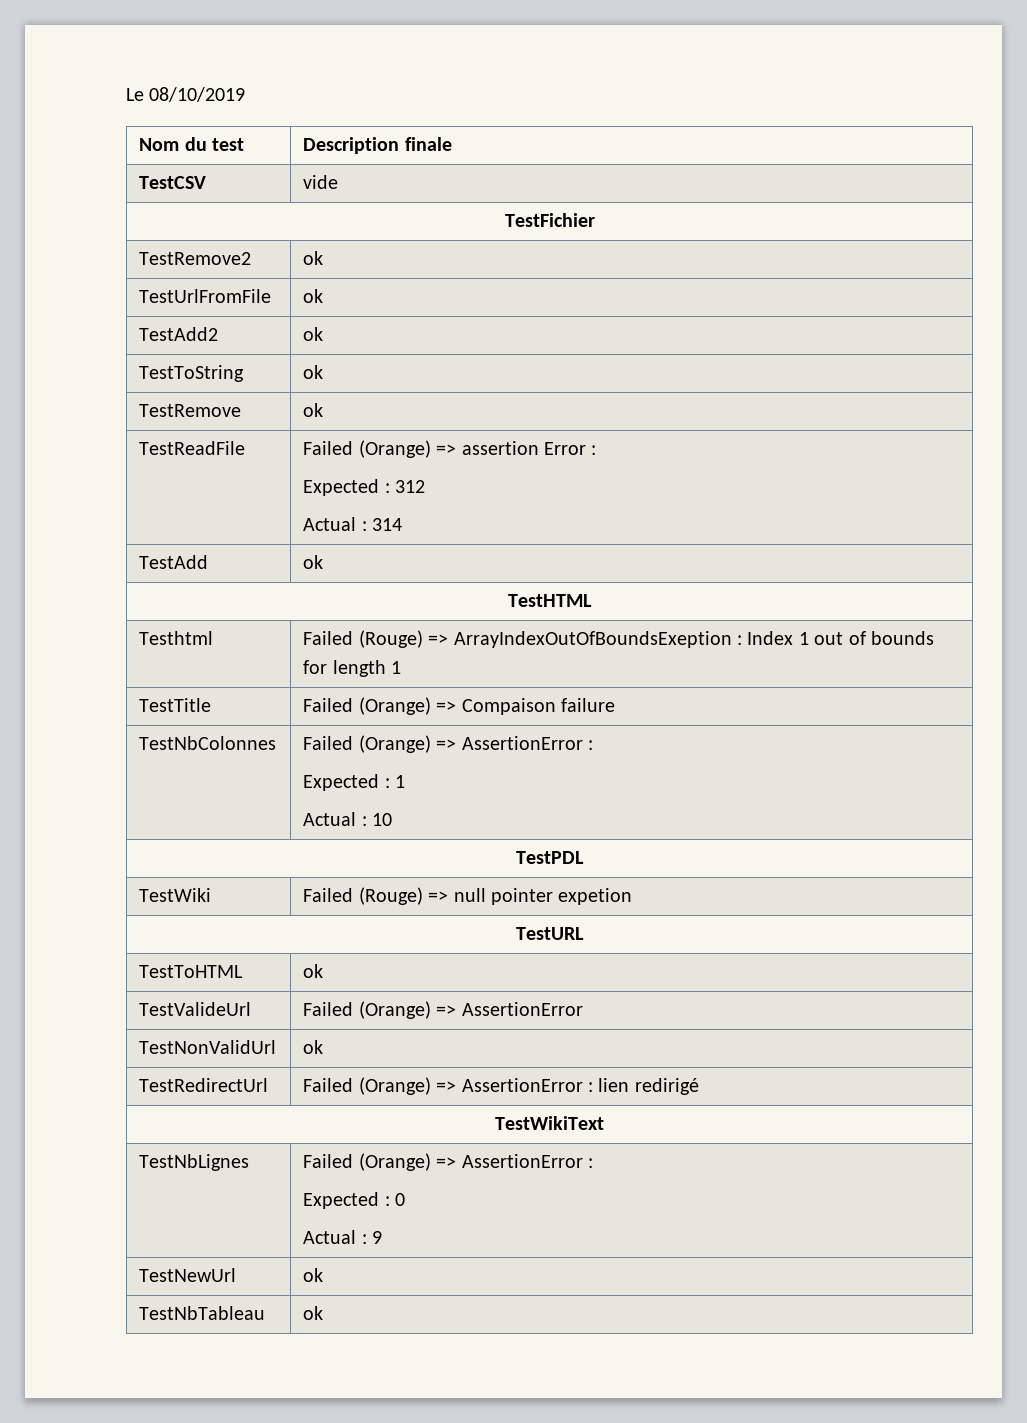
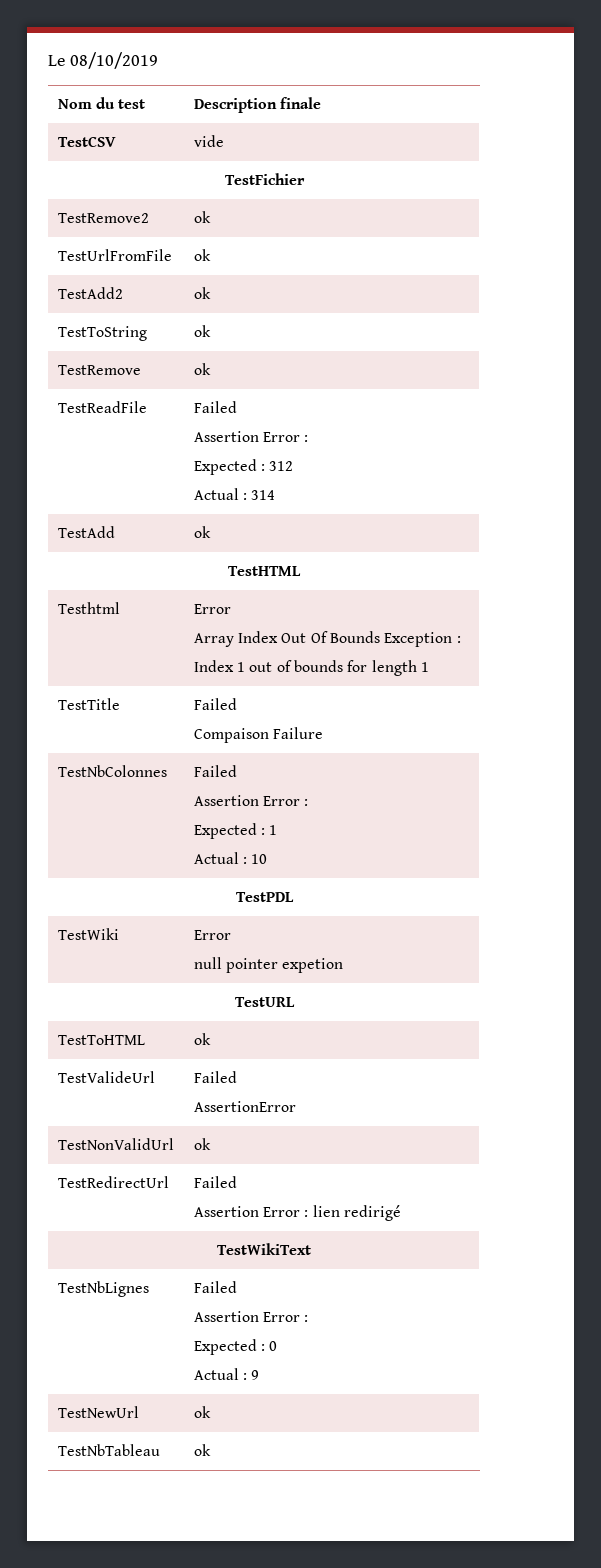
- TestReadFile | Failed (Orange) => assertion Error :
+ TestReadFile | Failed
+ Assertion Error :
- Testhtml | Failed (Rouge) => ArrayIndexOutOfBoundsExeption : Index 1 out of bounds for length 1
+ Testhtml | Error
+ Array Index Out Of Bounds Exception :
+ Index 1 out of bounds for length 1
- TestTitle | Failed (Orange) => Compaison failure
+ TestTitle | Failed
+ Compaison Failure
- TestNbColonnes | Failed (Orange) => AssertionError :
+ TestNbColonnes | Failed
+ Assertion Error :
- TestWiki | Failed (Rouge) => null pointer expetion
+ TestWiki | Error
+ null pointer expetion
- TestValideUrl | Failed (Orange) => AssertionError
+ TestValideUrl | Failed
+ AssertionError
- TestRedirectUrl | Failed (Orange) => AssertionError : lien redirigé
+ TestRedirectUrl | Failed
+ Assertion Error : lien redirigé
- TestNbLignes | Failed (Orange) => AssertionError :
+ TestNbLignes | Failed
+ Assertion Error :

